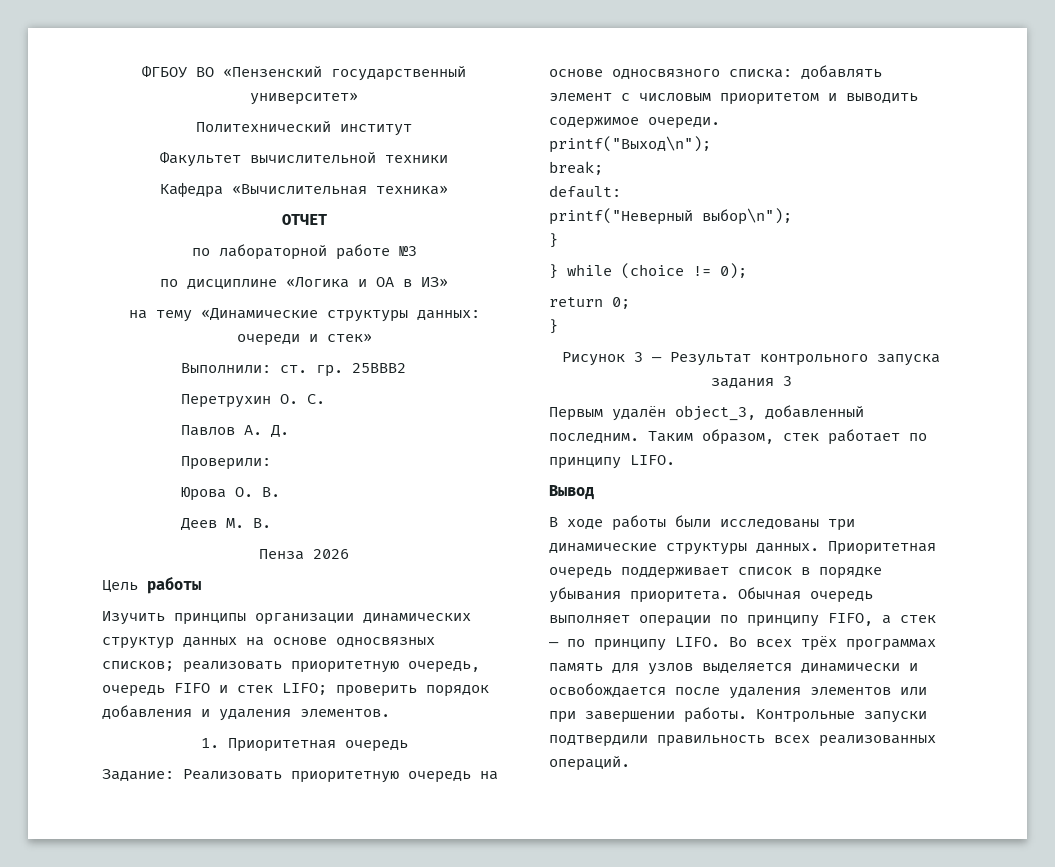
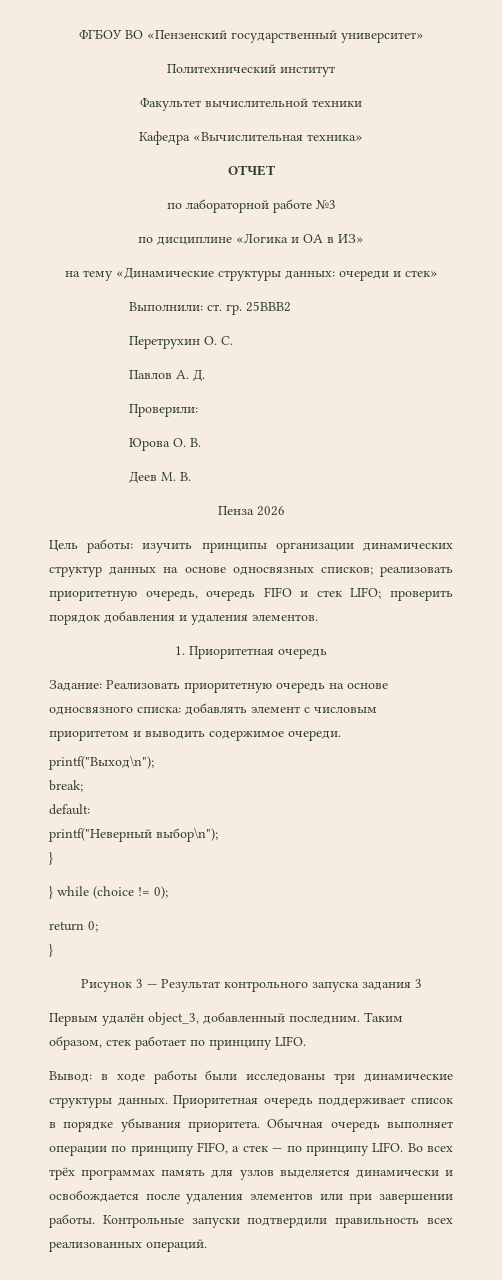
- Цель работы
- Изучить принципы организации динамических структур данных на основе односвязных списков; реализовать приоритетную очередь, очередь FIFO и стек LIFO; проверить порядок добавления и удаления элементов.
+ Цель работы: изучить принципы организации динамических структур данных на основе односвязных списков; реализовать приоритетную очередь, очередь FIFO и стек LIFO; проверить порядок добавления и удаления элементов.
- Вывод
- В ходе работы были исследованы три динамические структуры данных.
+ Вывод: в ходе работы были исследованы три динамические структуры данных.

